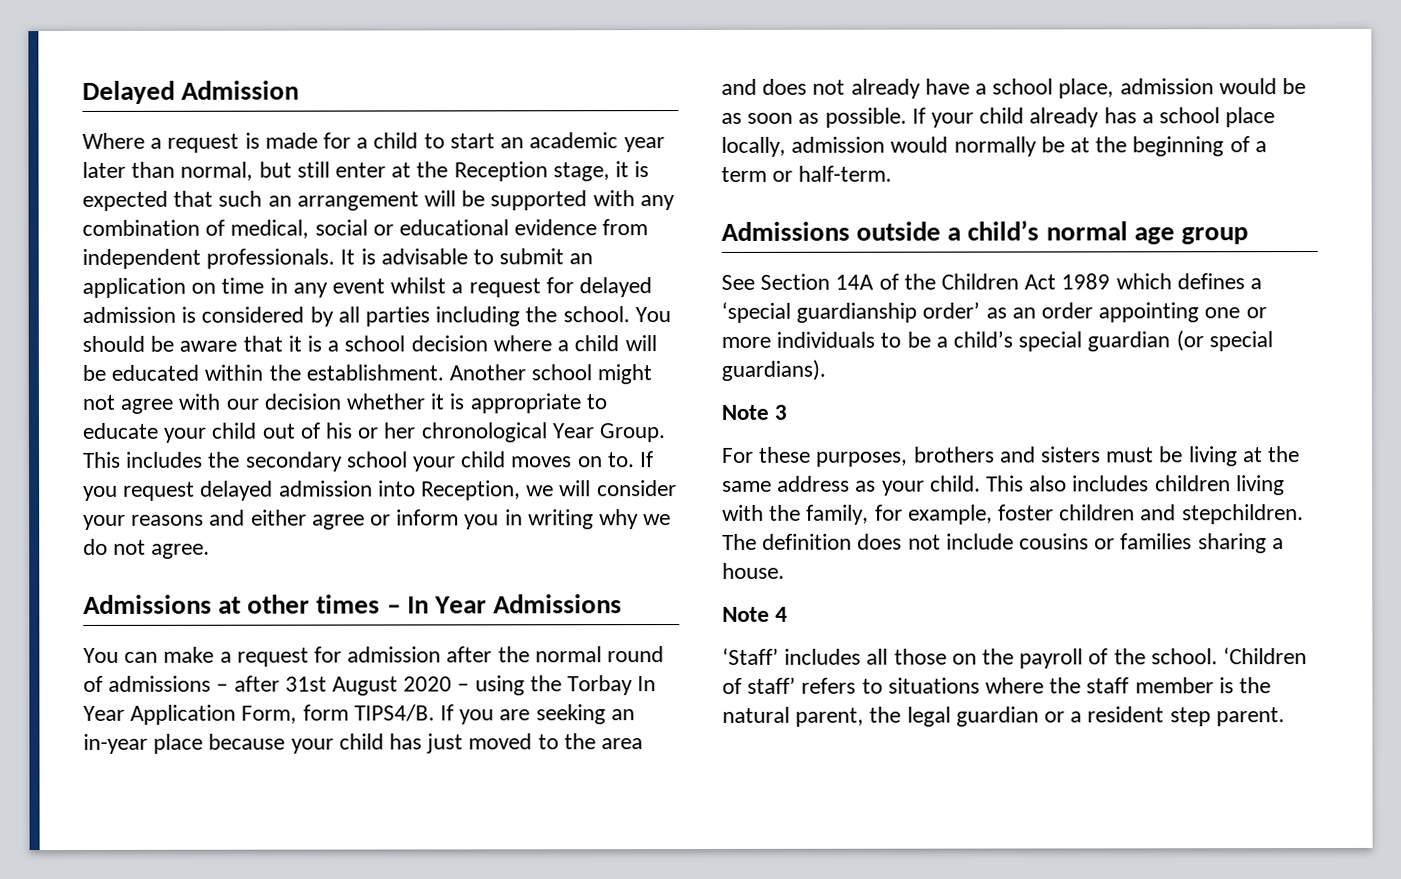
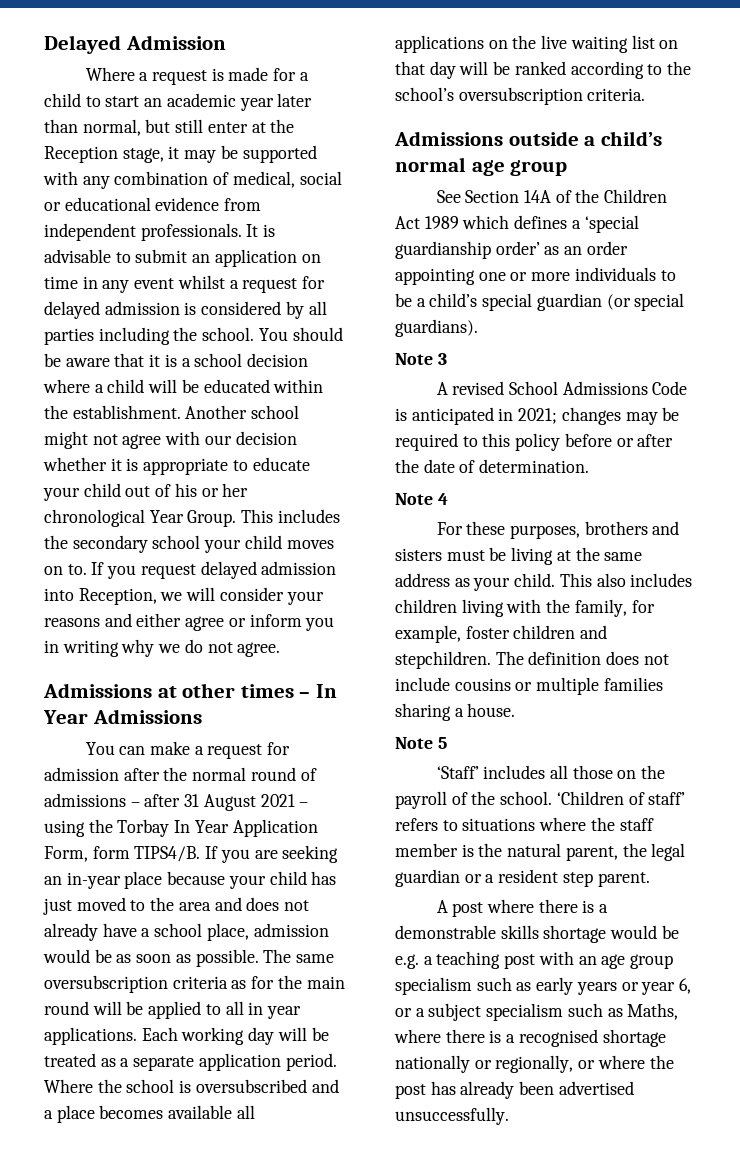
- Where a request is made for a child to start an academic year later than normal, but still enter at the Reception stage, it is expected that such an arrangement will be supported with any combination of medical, social or educational evidence from independent professionals.
+ Where a request is made for a child to start an academic year later than normal, but still enter at the Reception stage, it may be supported with any combination of medical, social or educational evidence from independent professionals.
- You can make a request for admission after the normal round of admissions – after 31st August 2020 – using the Torbay In Year Application Form, form TIPS4/B.
+ You can make a request for admission after the normal round of admissions – after 31 August 2021 – using the Torbay In Year Application Form, form TIPS4/B.
- If your child already has a school place locally, admission would normally be at the beginning of a term or half-term.
+ The same oversubscription criteria as for the main round will be applied to all in year applications. Each working day will be treated as a separate application period. Where the school is oversubscribed and a place becomes available all applications on the live waiting list on that day will be ranked according to the school’s oversubscription criteria.
+ A revised School Admissions Code is anticipated in 2021; changes may be required to this policy before or after the date of determination.
+ Note 4
- The definition does not include cousins or families sharing a house.
+ The definition does not include cousins or multiple families sharing a house.
- Note 4
+ Note 5
+ A post where there is a demonstrable skills shortage would be e.g. a teaching post with an age group specialism such as early years or year 6, or a subject specialism such as Maths, where there is a recognised shortage nationally or regionally, or where the post has already been advertised unsuccessfully.

